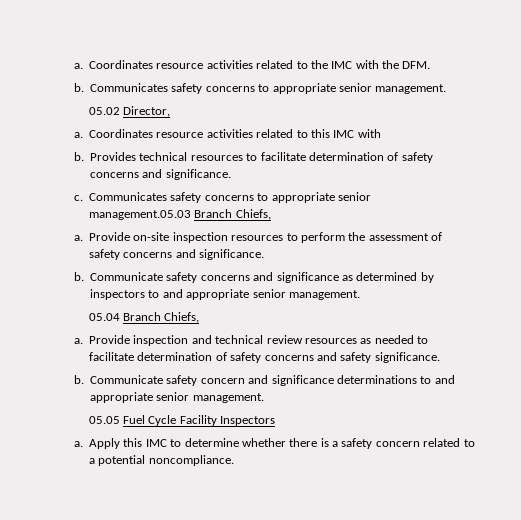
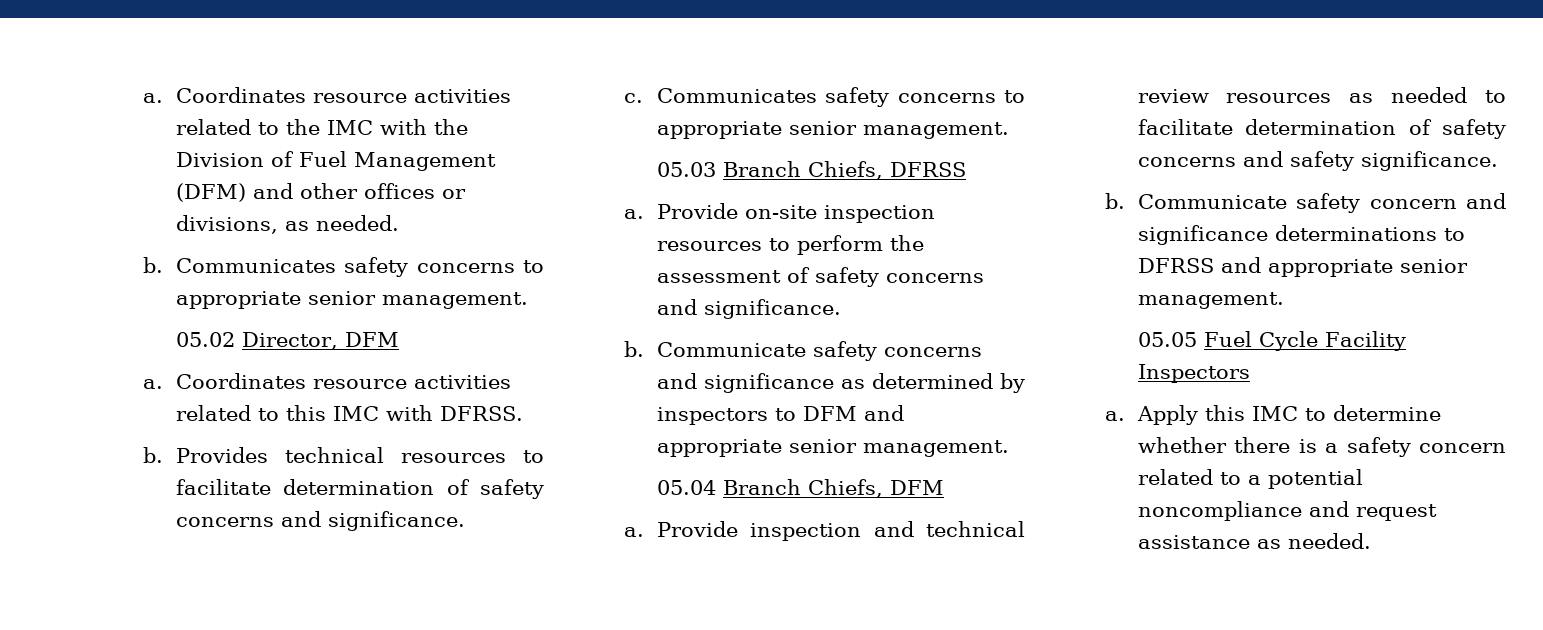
- Coordinates resource activities related to the IMC with the DFM.
+ Coordinates resource activities related to the IMC with the Division of Fuel Management (DFM) and other offices or divisions, as needed.
- 05.02 Director,
+ 05.02 Director, DFM
- Coordinates resource activities related to this IMC with
+ Coordinates resource activities related to this IMC with DFRSS.
- c. Communicates safety concerns to appropriate senior management.05.03 Branch Chiefs,
+ c. Communicates safety concerns to appropriate senior management.
+ 05.03 Branch Chiefs, DFRSS
- Communicate safety concerns and significance as determined by inspectors to and appropriate senior management.
+ Communicate safety concerns and significance as determined by inspectors to DFM and appropriate senior management.
- 05.04 Branch Chiefs,
+ 05.04 Branch Chiefs, DFM
- Communicate safety concern and significance determinations to and appropriate senior management.
+ Communicate safety concern and significance determinations to DFRSS and appropriate senior management.
- Apply this IMC to determine whether there is a safety concern related to a potential noncompliance.
+ Apply this IMC to determine whether there is a safety concern related to a potential noncompliance and request assistance as needed.

